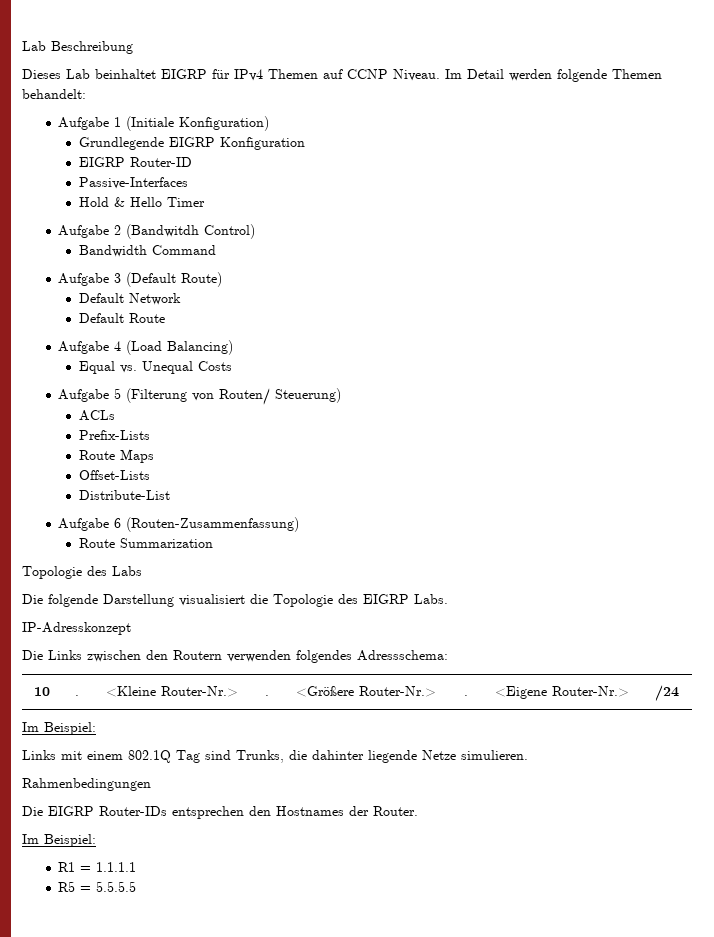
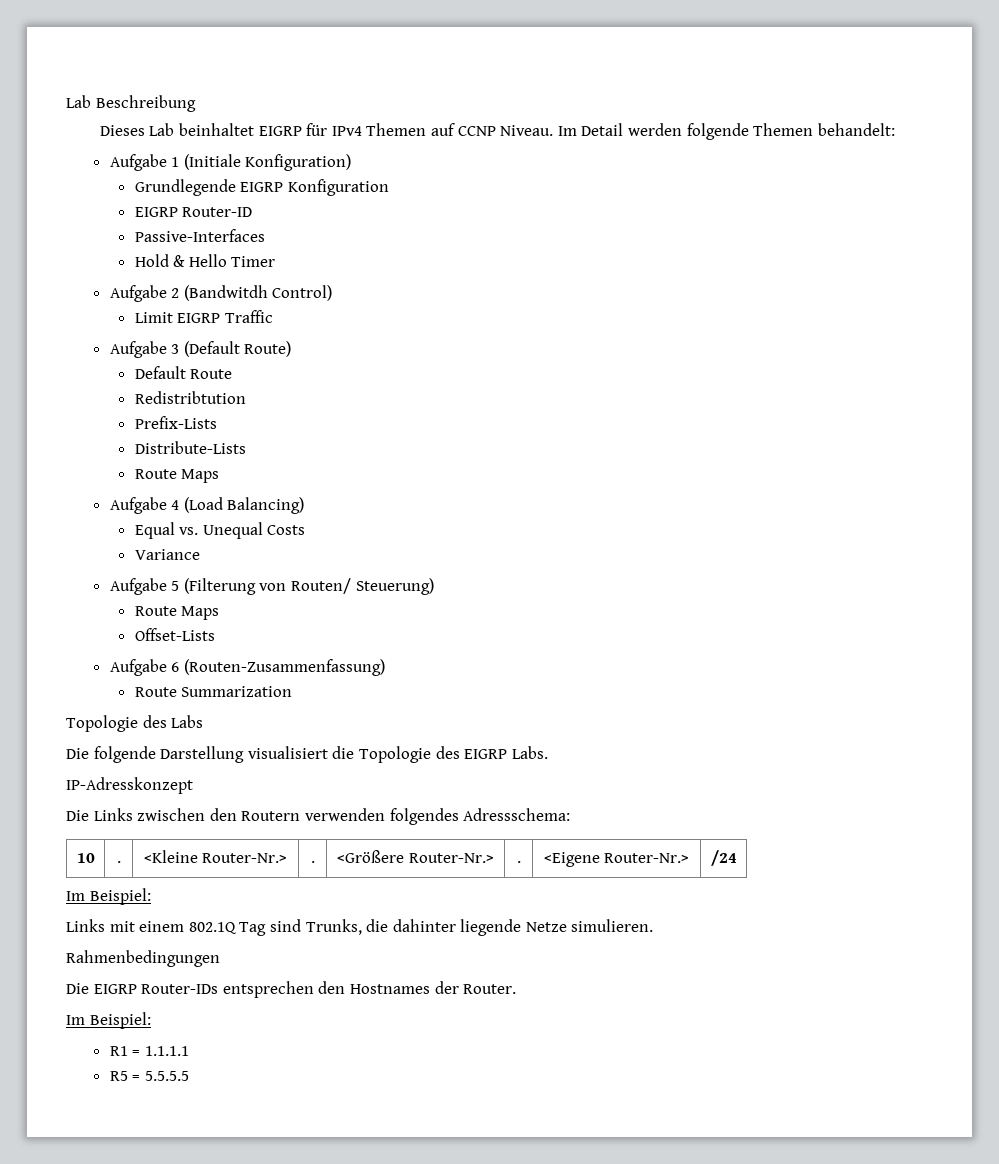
- Bandwidth Command
+ Limit EIGRP Traffic
- Default Network
  Default Route
+ Redistribtution
+ Prefix-Lists
+ Distribute-Lists
+ Route Maps
+ Variance
- ACLs
- Prefix-Lists
- Distribute-List

